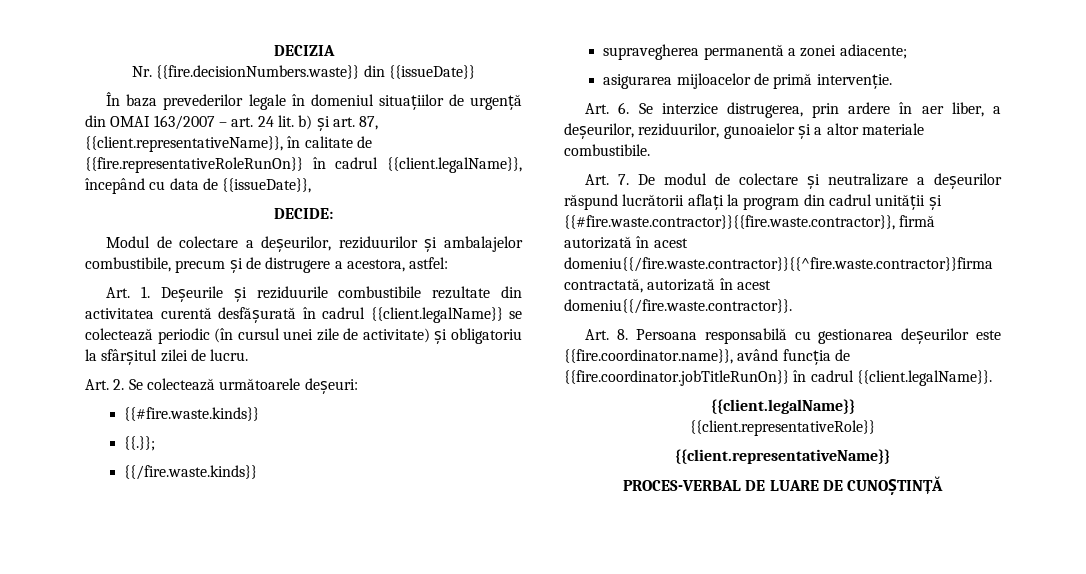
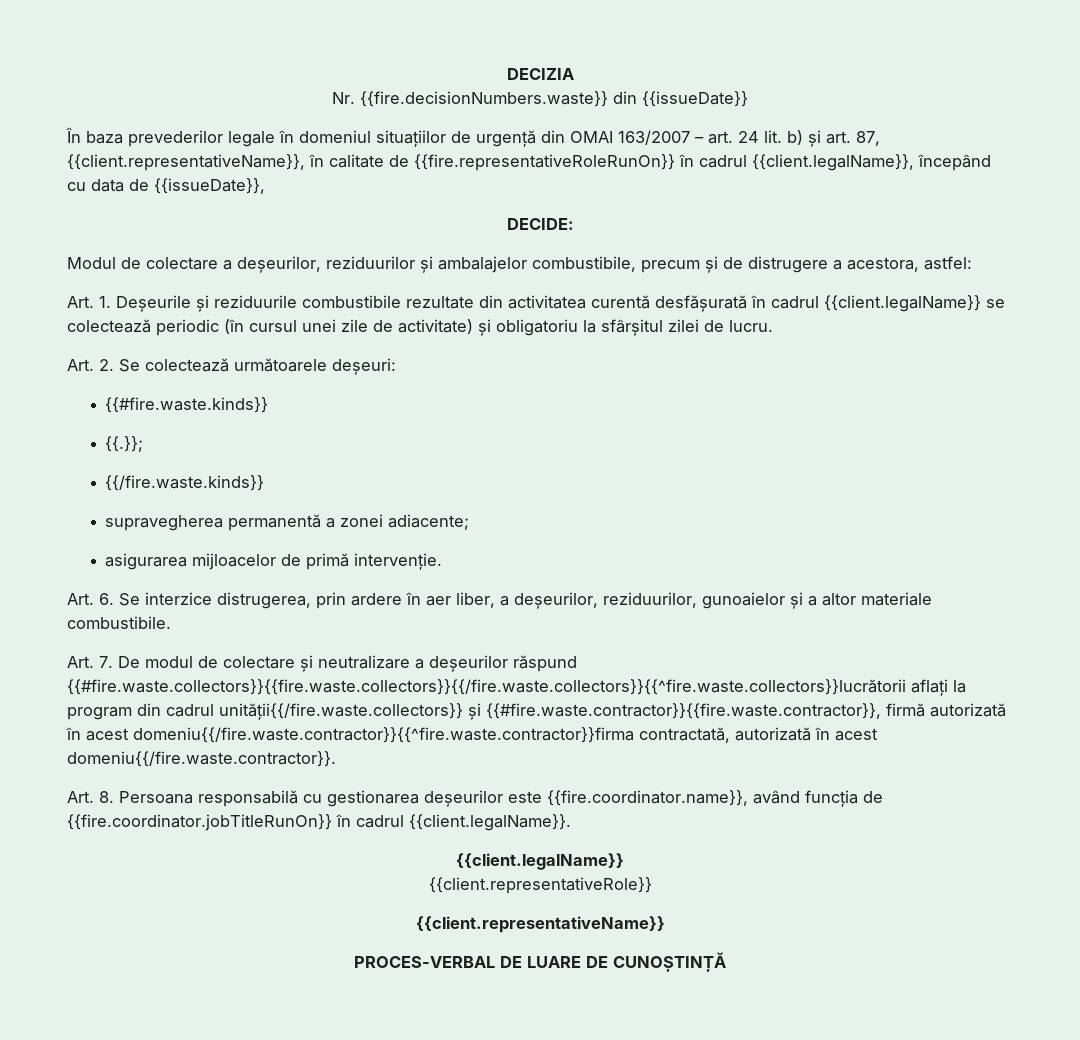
- Art. 7. De modul de colectare și neutralizare a deșeurilor răspund lucrătorii aflați la program din cadrul unității și {{#fire.waste.contractor}}{{fire.waste.contractor}}, firmă autorizată în acest domeniu{{/fire.waste.contractor}}{{^fire.waste.contractor}}firma contractată, autorizată în acest domeniu{{/fire.waste.contractor}}.
+ Art. 7. De modul de colectare și neutralizare a deșeurilor răspund {{#fire.waste.collectors}}{{fire.waste.collectors}}{{/fire.waste.collectors}}{{^fire.waste.collectors}}lucrătorii aflați la program din cadrul unității{{/fire.waste.collectors}} și {{#fire.waste.contractor}}{{fire.waste.contractor}}, firmă autorizată în acest domeniu{{/fire.waste.contractor}}{{^fire.waste.contractor}}firma contractată, autorizată în acest domeniu{{/fire.waste.contractor}}.

